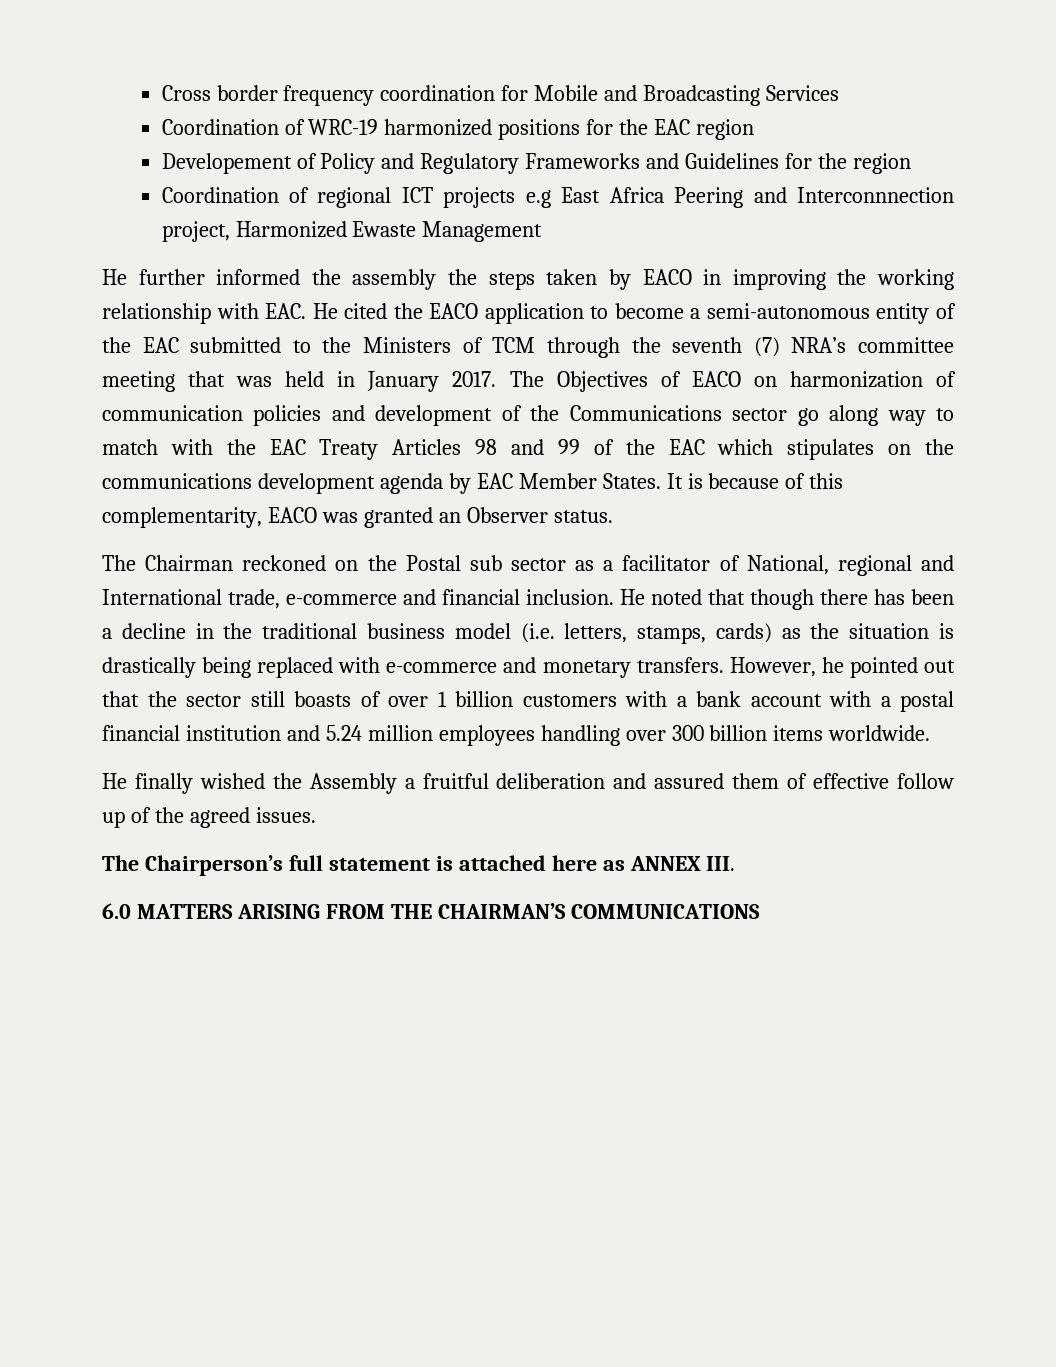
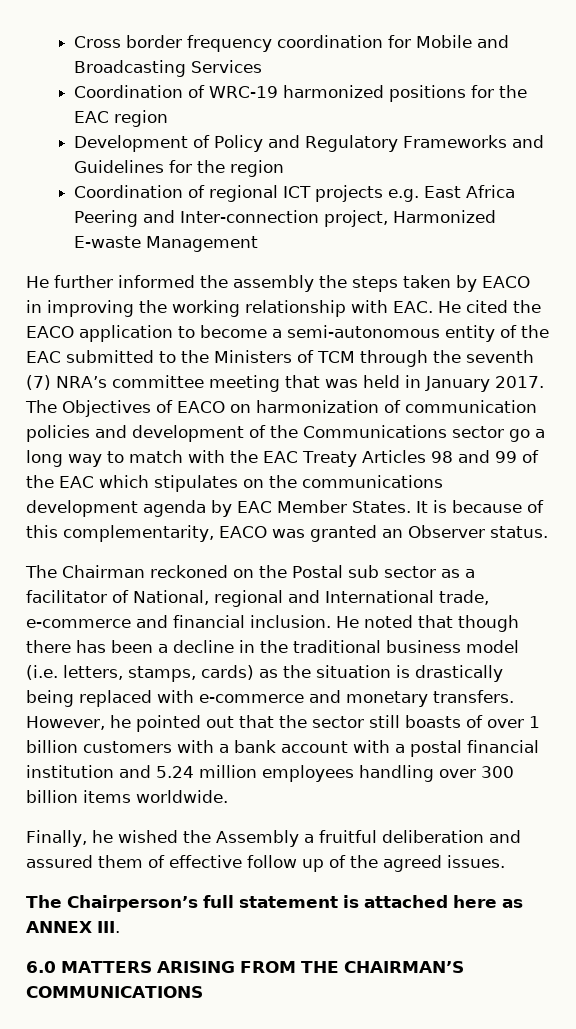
- Developement of Policy and Regulatory Frameworks and Guidelines for the region
+ Development of Policy and Regulatory Frameworks and Guidelines for the region
- Coordination of regional ICT projects e.g East Africa Peering and Interconnnection project, Harmonized Ewaste Management
+ Coordination of regional ICT projects e.g. East Africa Peering and Inter-connection project, Harmonized E-waste Management
- The Objectives of EACO on harmonization of communication policies and development of the Communications sector go along way to match with the EAC Treaty Articles 98 and 99 of the EAC which stipulates on the communications development agenda by EAC Member States.
+ The Objectives of EACO on harmonization of communication policies and development of the Communications sector go a long way to match with the EAC Treaty Articles 98 and 99 of the EAC which stipulates on the communications development agenda by EAC Member States.
- He finally wished the Assembly a fruitful deliberation and assured them of effective follow up of the agreed issues.
+ Finally, he wished the Assembly a fruitful deliberation and assured them of effective follow up of the agreed issues.

